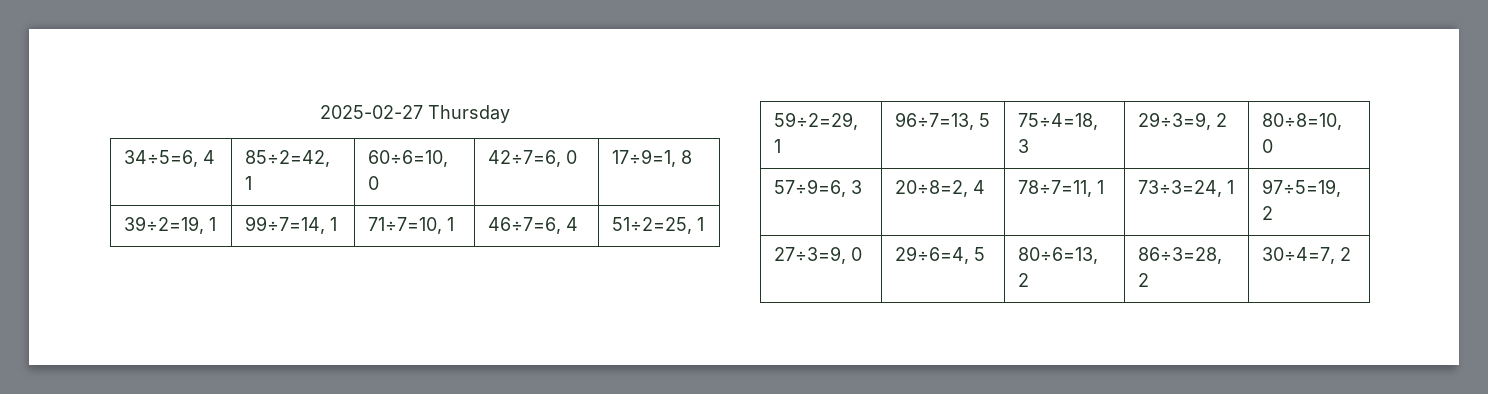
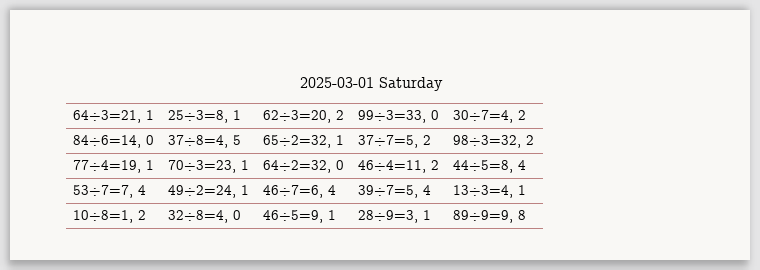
- 2025-02-27 Thursday
- 34÷5=6, 4 | 85÷2=42, 1 | 60÷6=10, 0 | 42÷7=6, 0 | 17÷9=1, 8
- 39÷2=19, 1 | 99÷7=14, 1 | 71÷7=10, 1 | 46÷7=6, 4 | 51÷2=25, 1
- 59÷2=29, 1 | 96÷7=13, 5 | 75÷4=18, 3 | 29÷3=9, 2 | 80÷8=10, 0
- 57÷9=6, 3 | 20÷8=2, 4 | 78÷7=11, 1 | 73÷3=24, 1 | 97÷5=19, 2
- 27÷3=9, 0 | 29÷6=4, 5 | 80÷6=13, 2 | 86÷3=28, 2 | 30÷4=7, 2
+ 2025-03-01 Saturday
+ 64÷3=21, 1 | 25÷3=8, 1 | 62÷3=20, 2 | 99÷3=33, 0 | 30÷7=4, 2
+ 84÷6=14, 0 | 37÷8=4, 5 | 65÷2=32, 1 | 37÷7=5, 2 | 98÷3=32, 2
+ 77÷4=19, 1 | 70÷3=23, 1 | 64÷2=32, 0 | 46÷4=11, 2 | 44÷5=8, 4
+ 53÷7=7, 4 | 49÷2=24, 1 | 46÷7=6, 4 | 39÷7=5, 4 | 13÷3=4, 1
+ 10÷8=1, 2 | 32÷8=4, 0 | 46÷5=9, 1 | 28÷9=3, 1 | 89÷9=9, 8

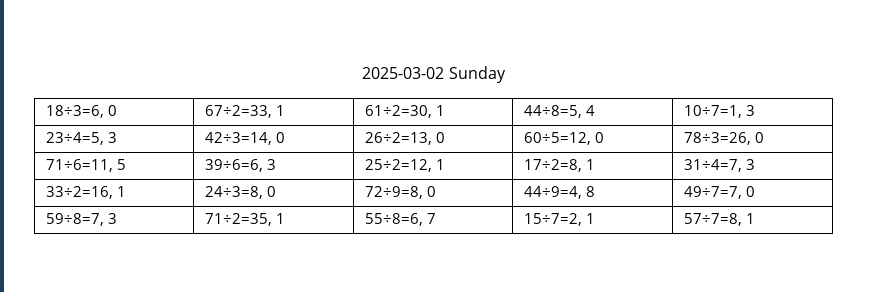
- 2025-03-01 Saturday
- 64÷3=21, 1 | 25÷3=8, 1 | 62÷3=20, 2 | 99÷3=33, 0 | 30÷7=4, 2
- 84÷6=14, 0 | 37÷8=4, 5 | 65÷2=32, 1 | 37÷7=5, 2 | 98÷3=32, 2
- 77÷4=19, 1 | 70÷3=23, 1 | 64÷2=32, 0 | 46÷4=11, 2 | 44÷5=8, 4
- 53÷7=7, 4 | 49÷2=24, 1 | 46÷7=6, 4 | 39÷7=5, 4 | 13÷3=4, 1
- 10÷8=1, 2 | 32÷8=4, 0 | 46÷5=9, 1 | 28÷9=3, 1 | 89÷9=9, 8
+ 2025-03-02 Sunday
+ 18÷3=6, 0 | 67÷2=33, 1 | 61÷2=30, 1 | 44÷8=5, 4 | 10÷7=1, 3
+ 23÷4=5, 3 | 42÷3=14, 0 | 26÷2=13, 0 | 60÷5=12, 0 | 78÷3=26, 0
+ 71÷6=11, 5 | 39÷6=6, 3 | 25÷2=12, 1 | 17÷2=8, 1 | 31÷4=7, 3
+ 33÷2=16, 1 | 24÷3=8, 0 | 72÷9=8, 0 | 44÷9=4, 8 | 49÷7=7, 0
+ 59÷8=7, 3 | 71÷2=35, 1 | 55÷8=6, 7 | 15÷7=2, 1 | 57÷7=8, 1

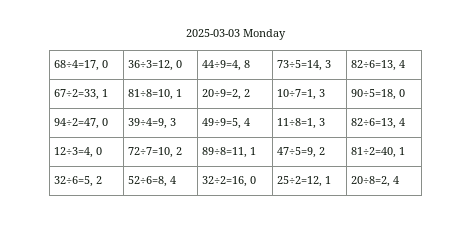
- 2025-03-02 Sunday
- 18÷3=6, 0 | 67÷2=33, 1 | 61÷2=30, 1 | 44÷8=5, 4 | 10÷7=1, 3
- 23÷4=5, 3 | 42÷3=14, 0 | 26÷2=13, 0 | 60÷5=12, 0 | 78÷3=26, 0
- 71÷6=11, 5 | 39÷6=6, 3 | 25÷2=12, 1 | 17÷2=8, 1 | 31÷4=7, 3
- 33÷2=16, 1 | 24÷3=8, 0 | 72÷9=8, 0 | 44÷9=4, 8 | 49÷7=7, 0
- 59÷8=7, 3 | 71÷2=35, 1 | 55÷8=6, 7 | 15÷7=2, 1 | 57÷7=8, 1
+ 2025-03-03 Monday
+ 68÷4=17, 0 | 36÷3=12, 0 | 44÷9=4, 8 | 73÷5=14, 3 | 82÷6=13, 4
+ 67÷2=33, 1 | 81÷8=10, 1 | 20÷9=2, 2 | 10÷7=1, 3 | 90÷5=18, 0
+ 94÷2=47, 0 | 39÷4=9, 3 | 49÷9=5, 4 | 11÷8=1, 3 | 82÷6=13, 4
+ 12÷3=4, 0 | 72÷7=10, 2 | 89÷8=11, 1 | 47÷5=9, 2 | 81÷2=40, 1
+ 32÷6=5, 2 | 52÷6=8, 4 | 32÷2=16, 0 | 25÷2=12, 1 | 20÷8=2, 4

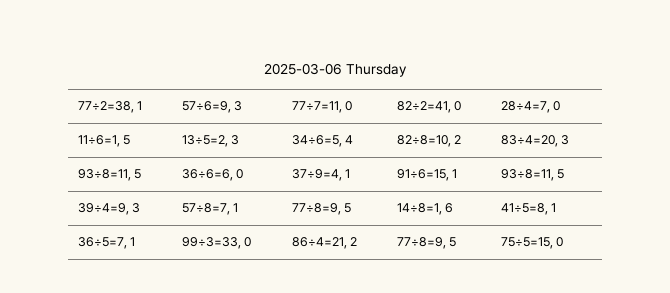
- 2025-03-03 Monday
- 68÷4=17, 0 | 36÷3=12, 0 | 44÷9=4, 8 | 73÷5=14, 3 | 82÷6=13, 4
- 67÷2=33, 1 | 81÷8=10, 1 | 20÷9=2, 2 | 10÷7=1, 3 | 90÷5=18, 0
- 94÷2=47, 0 | 39÷4=9, 3 | 49÷9=5, 4 | 11÷8=1, 3 | 82÷6=13, 4
- 12÷3=4, 0 | 72÷7=10, 2 | 89÷8=11, 1 | 47÷5=9, 2 | 81÷2=40, 1
- 32÷6=5, 2 | 52÷6=8, 4 | 32÷2=16, 0 | 25÷2=12, 1 | 20÷8=2, 4
+ 2025-03-06 Thursday
+ 77÷2=38, 1 | 57÷6=9, 3 | 77÷7=11, 0 | 82÷2=41, 0 | 28÷4=7, 0
+ 11÷6=1, 5 | 13÷5=2, 3 | 34÷6=5, 4 | 82÷8=10, 2 | 83÷4=20, 3
+ 93÷8=11, 5 | 36÷6=6, 0 | 37÷9=4, 1 | 91÷6=15, 1 | 93÷8=11, 5
+ 39÷4=9, 3 | 57÷8=7, 1 | 77÷8=9, 5 | 14÷8=1, 6 | 41÷5=8, 1
+ 36÷5=7, 1 | 99÷3=33, 0 | 86÷4=21, 2 | 77÷8=9, 5 | 75÷5=15, 0

